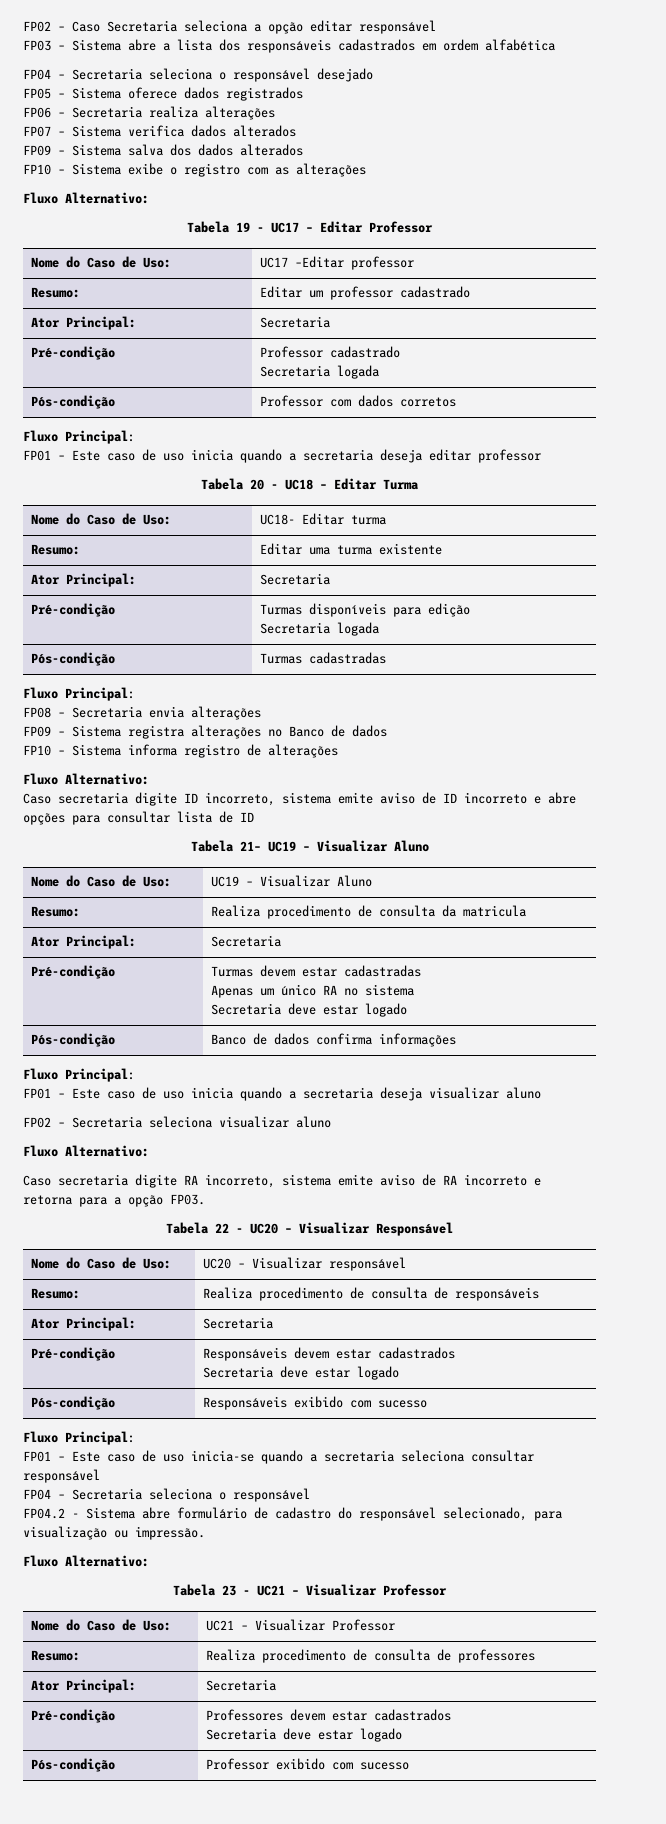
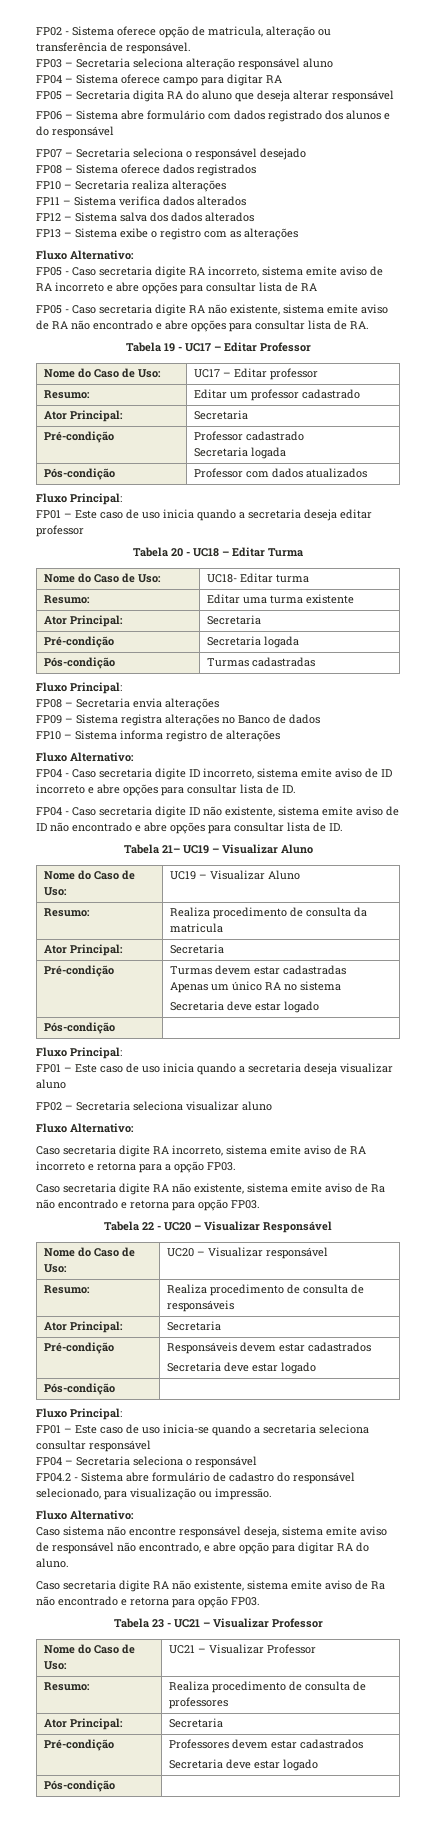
- FP02 – Caso Secretaria seleciona a opção editar responsável
- FP03 – Sistema abre a lista dos responsáveis cadastrados em ordem alfabética
- FP04 – Secretaria seleciona o responsável desejado
+ FP02 - Sistema oferece opção de matricula, alteração ou transferência de responsável.
+ FP03 – Secretaria seleciona alteração responsável aluno
+ FP04 – Sistema oferece campo para digitar RA
+ FP05 – Secretaria digita RA do aluno que deseja alterar responsável
+ FP06 – Sistema abre formulário com dados registrado dos alunos e do responsável
+ FP07 – Secretaria seleciona o responsável desejado
- FP05 – Sistema oferece dados registrados
+ FP08 – Sistema oferece dados registrados
- FP06 – Secretaria realiza alterações
+ FP10 – Secretaria realiza alterações
- FP07 – Sistema verifica dados alterados
+ FP11 – Sistema verifica dados alterados
- FP09 – Sistema salva dos dados alterados
+ FP12 – Sistema salva dos dados alterados
- FP10 – Sistema exibe o registro com as alterações
+ FP13 – Sistema exibe o registro com as alterações
+ FP05 - Caso secretaria digite RA incorreto, sistema emite aviso de RA incorreto e abre opções para consultar lista de RA
+ FP05 - Caso secretaria digite RA não existente, sistema emite aviso de RA não encontrado e abre opções para consultar lista de RA.
- Nome do Caso de Uso: | UC17 –Editar professor
+ Nome do Caso de Uso: | UC17 – Editar professor
- Pós-condição | Professor com dados corretos
+ Pós-condição | Professor com dados atualizados
- Pré-condição | Turmas disponíveis para edição
- Secretaria logada
+ Pré-condição | Secretaria logada
- Caso secretaria digite ID incorreto, sistema emite aviso de ID incorreto e abre opções para consultar lista de ID
+ FP04 - Caso secretaria digite ID incorreto, sistema emite aviso de ID incorreto e abre opções para consultar lista de ID.
+ FP04 - Caso secretaria digite ID não existente, sistema emite aviso de ID não encontrado e abre opções para consultar lista de ID.
  Pré-condição | Turmas devem estar cadastradas
  Apenas um único RA no sistema
  Secretaria deve estar logado
- Pós-condição | Banco de dados confirma informações
+ Pós-condição |
  Caso secretaria digite RA incorreto, sistema emite aviso de RA incorreto e retorna para a opção FP03.
+ Caso secretaria digite RA não existente, sistema emite aviso de Ra não encontrado e retorna para opção FP03.
  Pré-condição | Responsáveis devem estar cadastrados
  Secretaria deve estar logado
- Pós-condição | Responsáveis exibido com sucesso
+ Pós-condição |
+ Caso sistema não encontre responsável deseja, sistema emite aviso de responsável não encontrado, e abre opção para digitar RA do aluno.
+ Caso secretaria digite RA não existente, sistema emite aviso de Ra não encontrado e retorna para opção FP03.
  Pré-condição | Professores devem estar cadastrados
  Secretaria deve estar logado
- Pós-condição | Professor exibido com sucesso
+ Pós-condição |

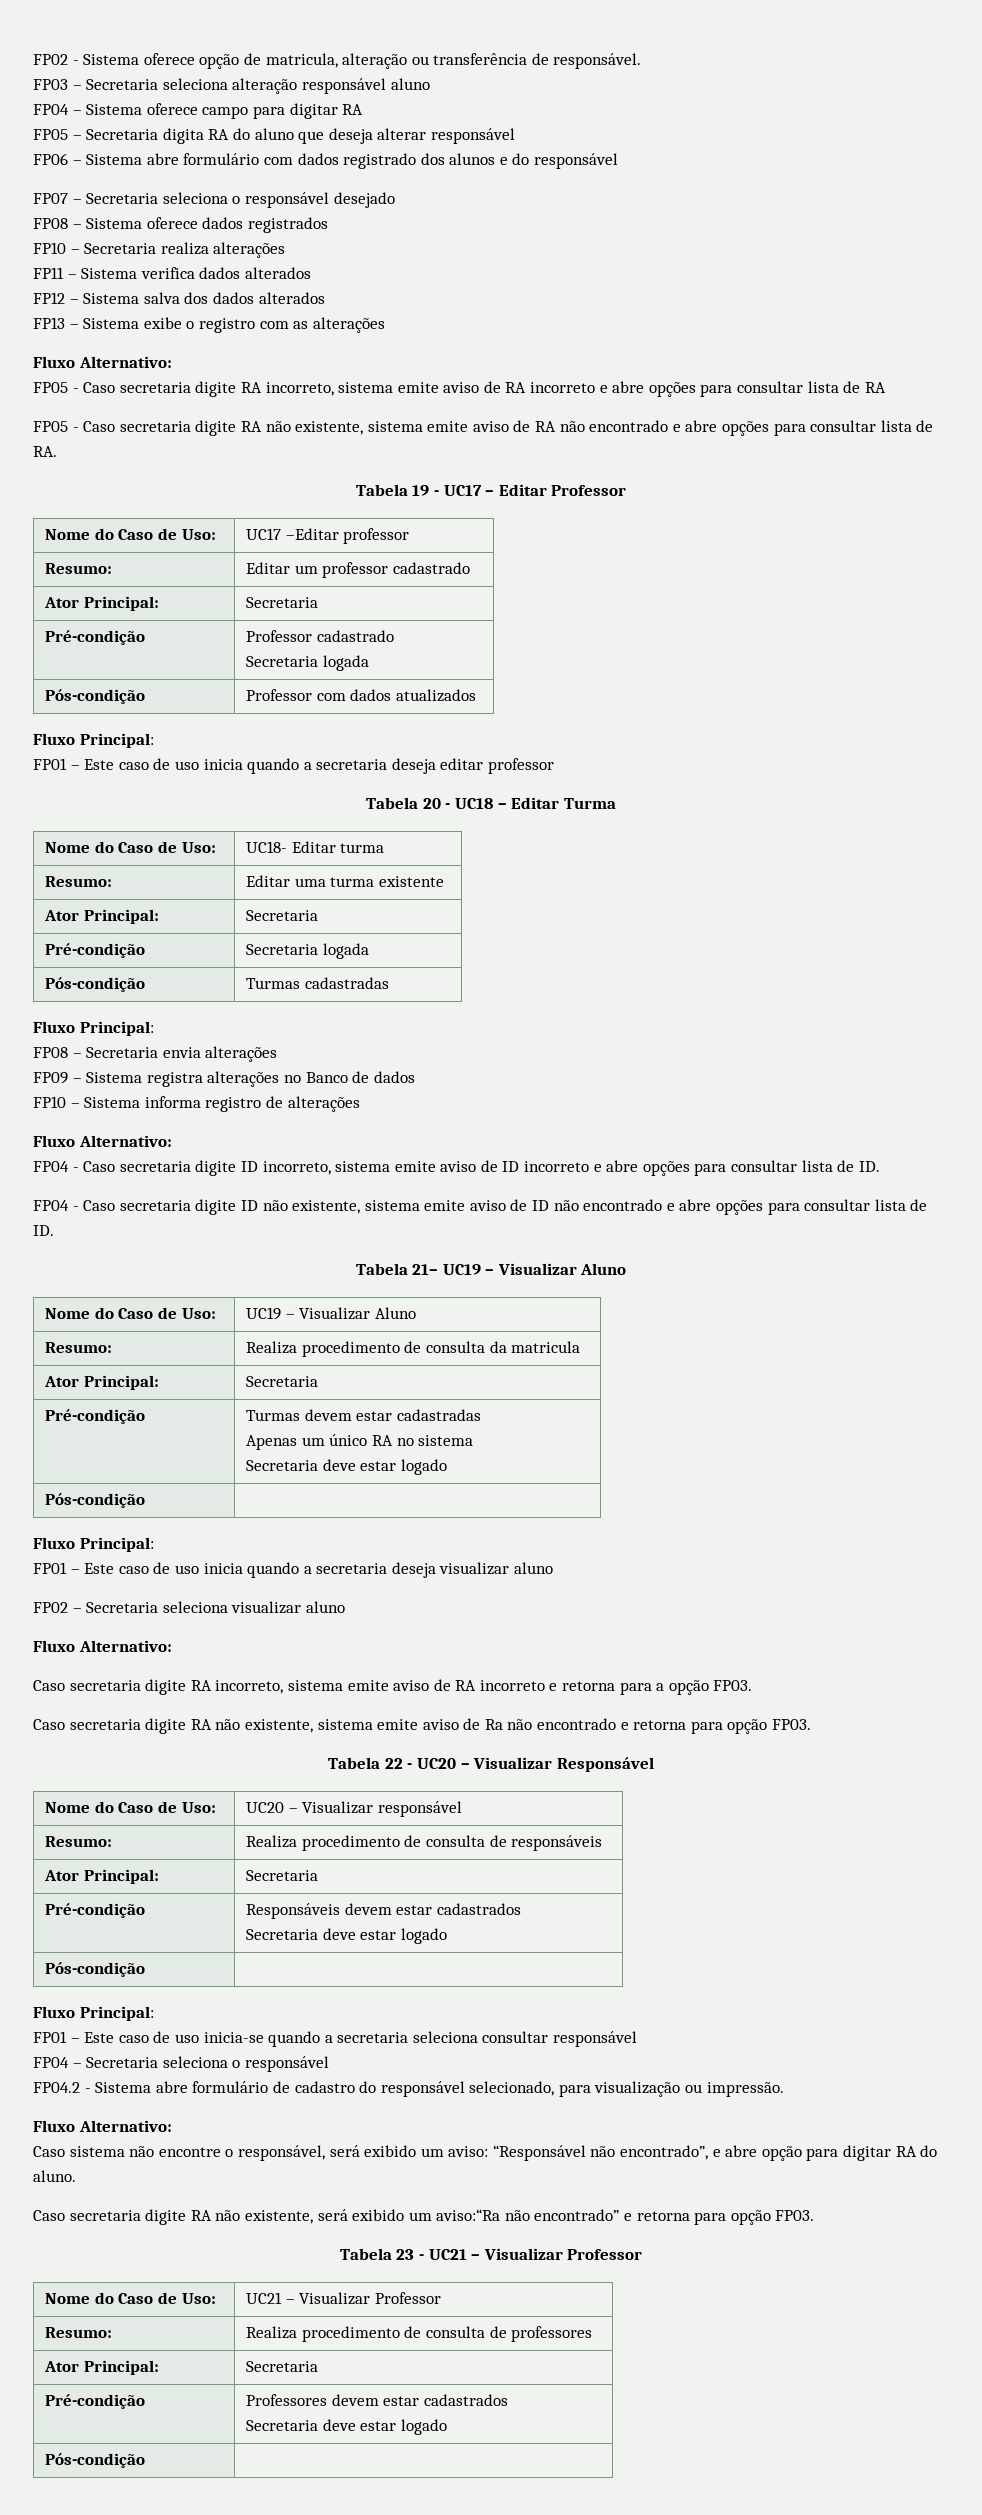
- Nome do Caso de Uso: | UC17 – Editar professor
+ Nome do Caso de Uso: | UC17 –Editar professor
- Caso sistema não encontre responsável deseja, sistema emite aviso de responsável não encontrado, e abre opção para digitar RA do aluno.
- Caso secretaria digite RA não existente, sistema emite aviso de Ra não encontrado e retorna para opção FP03.
+ Caso sistema não encontre o responsável, será exibido um aviso: “Responsável não encontrado”, e abre opção para digitar RA do aluno.
+ Caso secretaria digite RA não existente, será exibido um aviso:“Ra não encontrado” e retorna para opção FP03.

